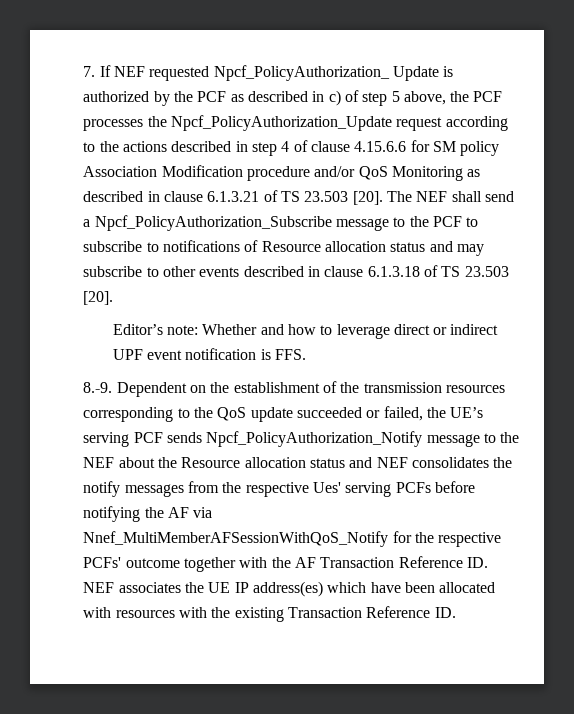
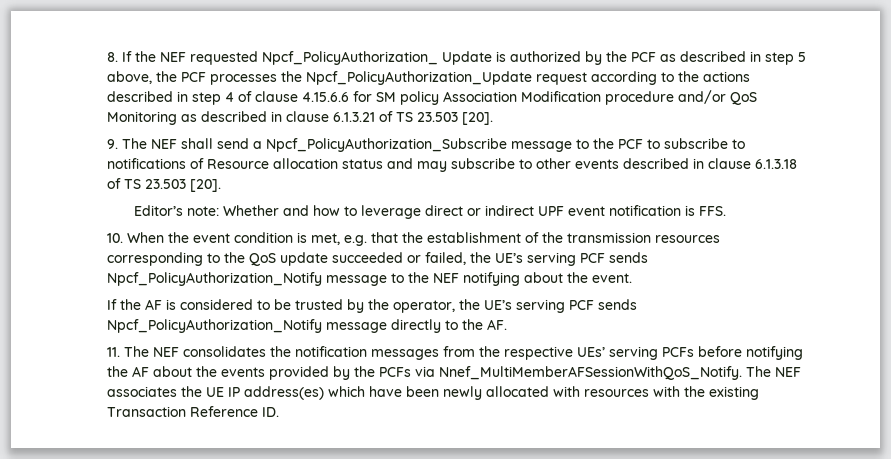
- 7. If NEF requested Npcf_PolicyAuthorization_ Update is authorized by the PCF as described in c) of step 5 above, the PCF processes the Npcf_PolicyAuthorization_Update request according to the actions described in step 4 of clause 4.15.6.6 for SM policy Association Modification procedure and/or QoS Monitoring as described in clause 6.1.3.21 of TS 23.503 [20]. The NEF shall send a Npcf_PolicyAuthorization_Subscribe message to the PCF to subscribe to notifications of Resource allocation status and may subscribe to other events described in clause 6.1.3.18 of TS 23.503 [20].
+ 8. If the NEF requested Npcf_PolicyAuthorization_ Update is authorized by the PCF as described in step 5 above, the PCF processes the Npcf_PolicyAuthorization_Update request according to the actions described in step 4 of clause 4.15.6.6 for SM policy Association Modification procedure and/or QoS Monitoring as described in clause 6.1.3.21 of TS 23.503 [20].
+ 9. The NEF shall send a Npcf_PolicyAuthorization_Subscribe message to the PCF to subscribe to notifications of Resource allocation status and may subscribe to other events described in clause 6.1.3.18 of TS 23.503 [20].
- 8.-9. Dependent on the establishment of the transmission resources corresponding to the QoS update succeeded or failed, the UE’s serving PCF sends Npcf_PolicyAuthorization_Notify message to the NEF about the Resource allocation status and NEF consolidates the notify messages from the respective Ues' serving PCFs before notifying the AF via Nnef_MultiMemberAFSessionWithQoS_Notify for the respective PCFs' outcome together with the AF Transaction Reference ID. NEF associates the UE IP address(es) which have been allocated with resources with the existing Transaction Reference ID.
+ 10. When the event condition is met, e.g. that the establishment of the transmission resources corresponding to the QoS update succeeded or failed, the UE’s serving PCF sends Npcf_PolicyAuthorization_Notify message to the NEF notifying about the event.
+ If the AF is considered to be trusted by the operator, the UE’s serving PCF sends Npcf_PolicyAuthorization_Notify message directly to the AF.
+ 11. The NEF consolidates the notification messages from the respective UEs’ serving PCFs before notifying the AF about the events provided by the PCFs via Nnef_MultiMemberAFSessionWithQoS_Notify. The NEF associates the UE IP address(es) which have been newly allocated with resources with the existing Transaction Reference ID.

